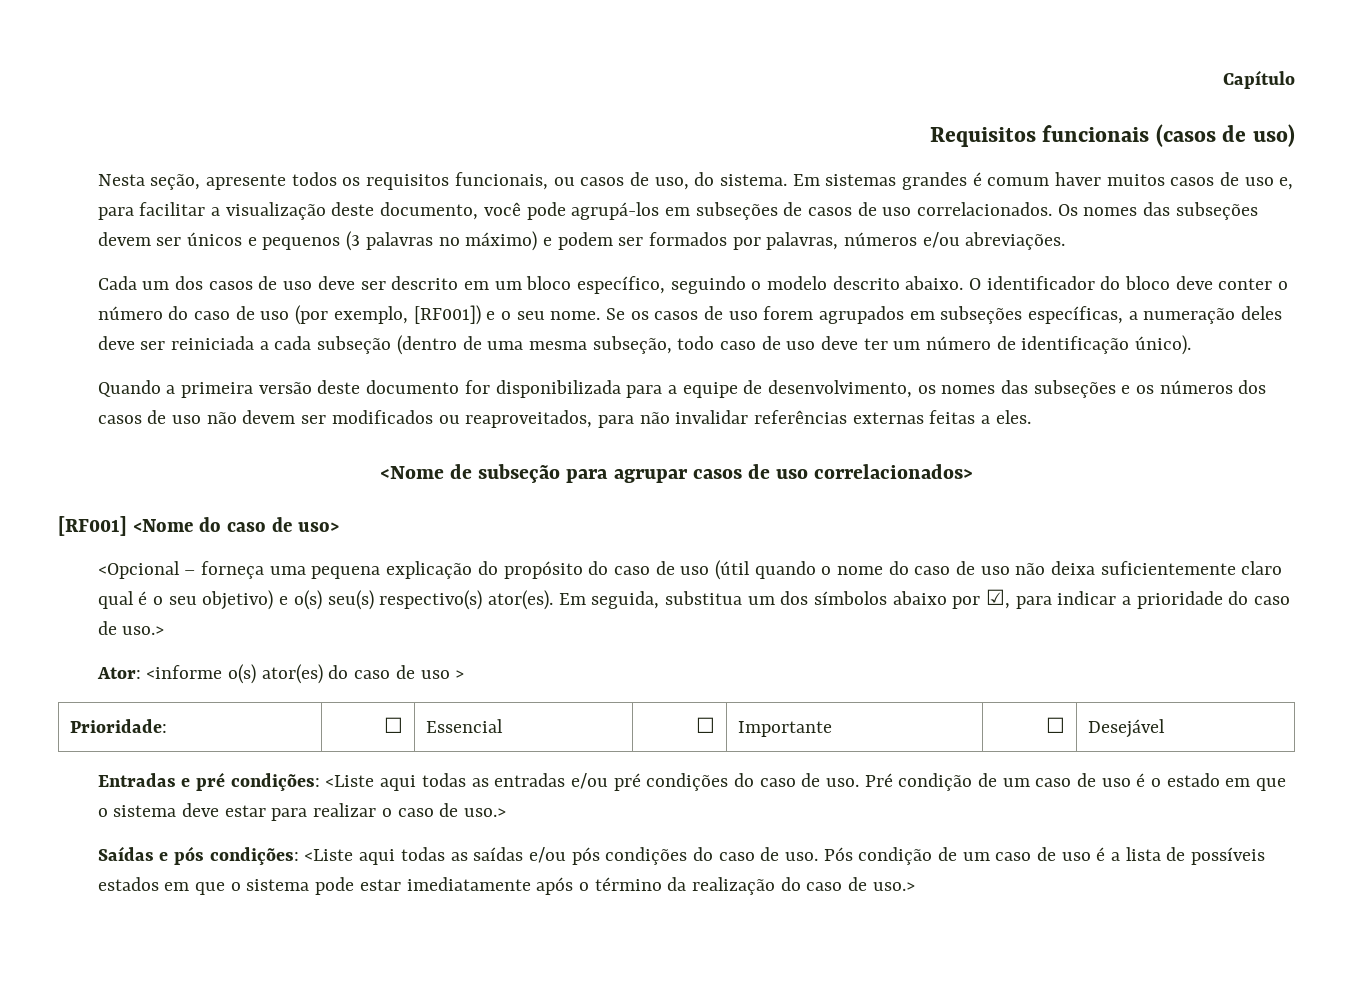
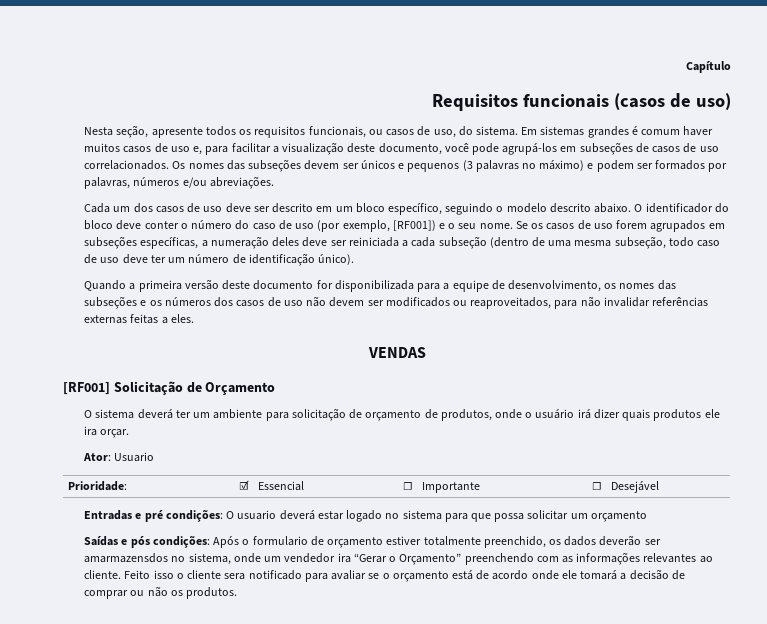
- <Nome de subseção para agrupar casos de uso correlacionados>
- [RF001] <Nome do caso de uso>
- <Opcional – forneça uma pequena explicação do propósito do caso de uso (útil quando o nome do caso de uso não deixa suficientemente claro qual é o seu objetivo) e o(s) seu(s) respectivo(s) ator(es). Em seguida, substitua um dos símbolos abaixo por ☑, para indicar a prioridade do caso de uso.>
- Ator: <informe o(s) ator(es) do caso de uso >
+ VENDAS
+ [RF001] Solicitação de Orçamento
+ O sistema deverá ter um ambiente para solicitação de orçamento de produtos, onde o usuário irá dizer quais produtos ele ira orçar.
+ Ator: Usuario
- Prioridade: | ☐ | Essencial | ☐ | Importante | ☐ | Desejável
+ Prioridade: | ☑ | Essencial | ☐ | Importante | ☐ | Desejável
- Entradas e pré condições: <Liste aqui todas as entradas e/ou pré condições do caso de uso. Pré condição de um caso de uso é o estado em que o sistema deve estar para realizar o caso de uso.>
- Saídas e pós condições: <Liste aqui todas as saídas e/ou pós condições do caso de uso. Pós condição de um caso de uso é a lista de possíveis estados em que o sistema pode estar imediatamente após o término da realização do caso de uso.>
+ Entradas e pré condições: O usuario deverá estar logado no sistema para que possa solicitar um orçamento
+ Saídas e pós condições: Após o formulario de orçamento estiver totalmente preenchido, os dados deverão ser amarmazensdos no sistema, onde um vendedor ira “Gerar o Orçamento” preenchendo com as informações relevantes ao cliente. Feito isso o cliente sera notificado para avaliar se o orçamento está de acordo onde ele tomará a decisão de comprar ou não os produtos.

